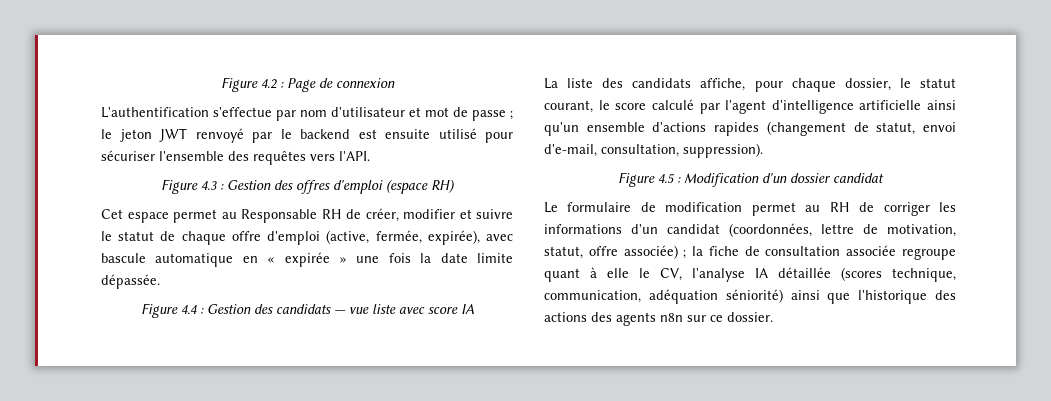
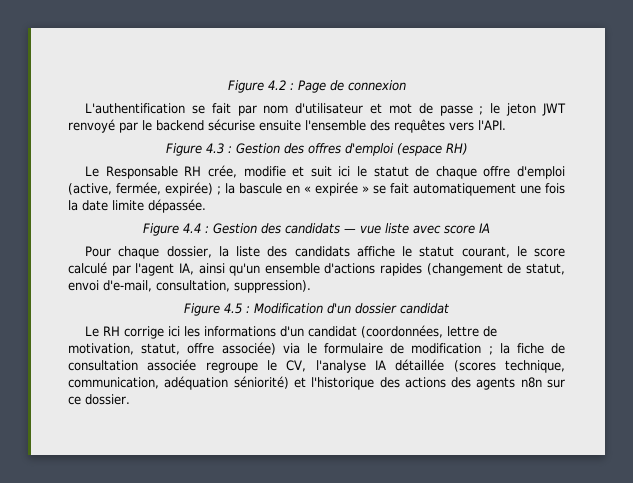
- L'authentification s'effectue par nom d'utilisateur et mot de passe ; le jeton JWT renvoyé par le backend est ensuite utilisé pour sécuriser l'ensemble des requêtes vers l'API.
+ L'authentification se fait par nom d'utilisateur et mot de passe ; le jeton JWT renvoyé par le backend sécurise ensuite l'ensemble des requêtes vers l'API.
- Cet espace permet au Responsable RH de créer, modifier et suivre le statut de chaque offre d'emploi (active, fermée, expirée), avec bascule automatique en « expirée » une fois la date limite dépassée.
+ Le Responsable RH crée, modifie et suit ici le statut de chaque offre d'emploi (active, fermée, expirée) ; la bascule en « expirée » se fait automatiquement une fois la date limite dépassée.
- La liste des candidats affiche, pour chaque dossier, le statut courant, le score calculé par l'agent d'intelligence artificielle ainsi qu'un ensemble d'actions rapides (changement de statut, envoi d'e-mail, consultation, suppression).
+ Pour chaque dossier, la liste des candidats affiche le statut courant, le score calculé par l'agent IA, ainsi qu'un ensemble d'actions rapides (changement de statut, envoi d'e-mail, consultation, suppression).
- Le formulaire de modification permet au RH de corriger les informations d'un candidat (coordonnées, lettre de motivation, statut, offre associée) ; la fiche de consultation associée regroupe quant à elle le CV, l'analyse IA détaillée (scores technique, communication, adéquation séniorité) ainsi que l'historique des actions des agents n8n sur ce dossier.
+ Le RH corrige ici les informations d'un candidat (coordonnées, lettre de motivation, statut, offre associée) via le formulaire de modification ; la fiche de consultation associée regroupe le CV, l'analyse IA détaillée (scores technique, communication, adéquation séniorité) et l'historique des actions des agents n8n sur ce dossier.

